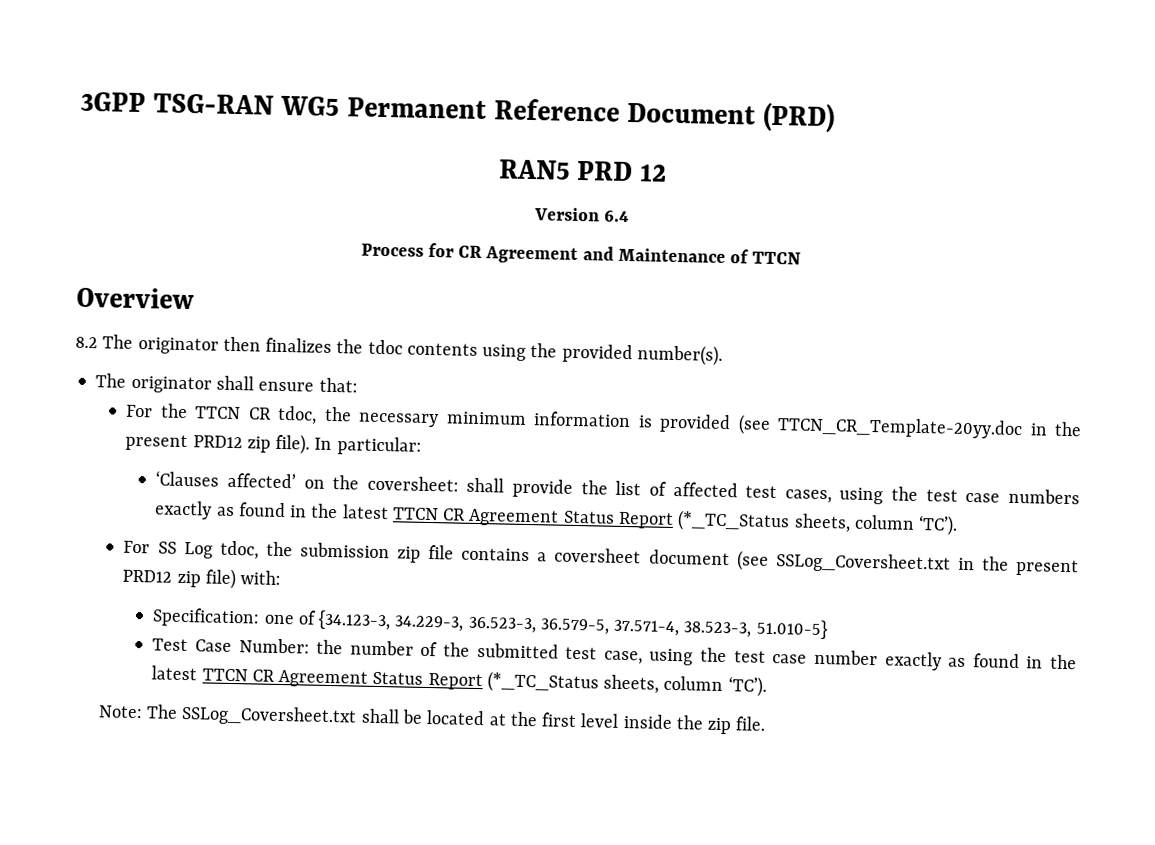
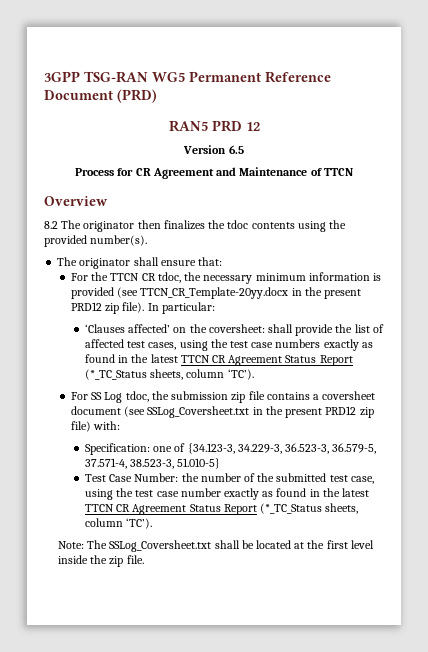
- Version 6.4
+ Version 6.5
- For the TTCN CR tdoc, the necessary minimum information is provided (see TTCN_CR_Template-20yy.doc in the present PRD12 zip file).
+ For the TTCN CR tdoc, the necessary minimum information is provided (see TTCN_CR_Template-20yy.docx in the present PRD12 zip file).

